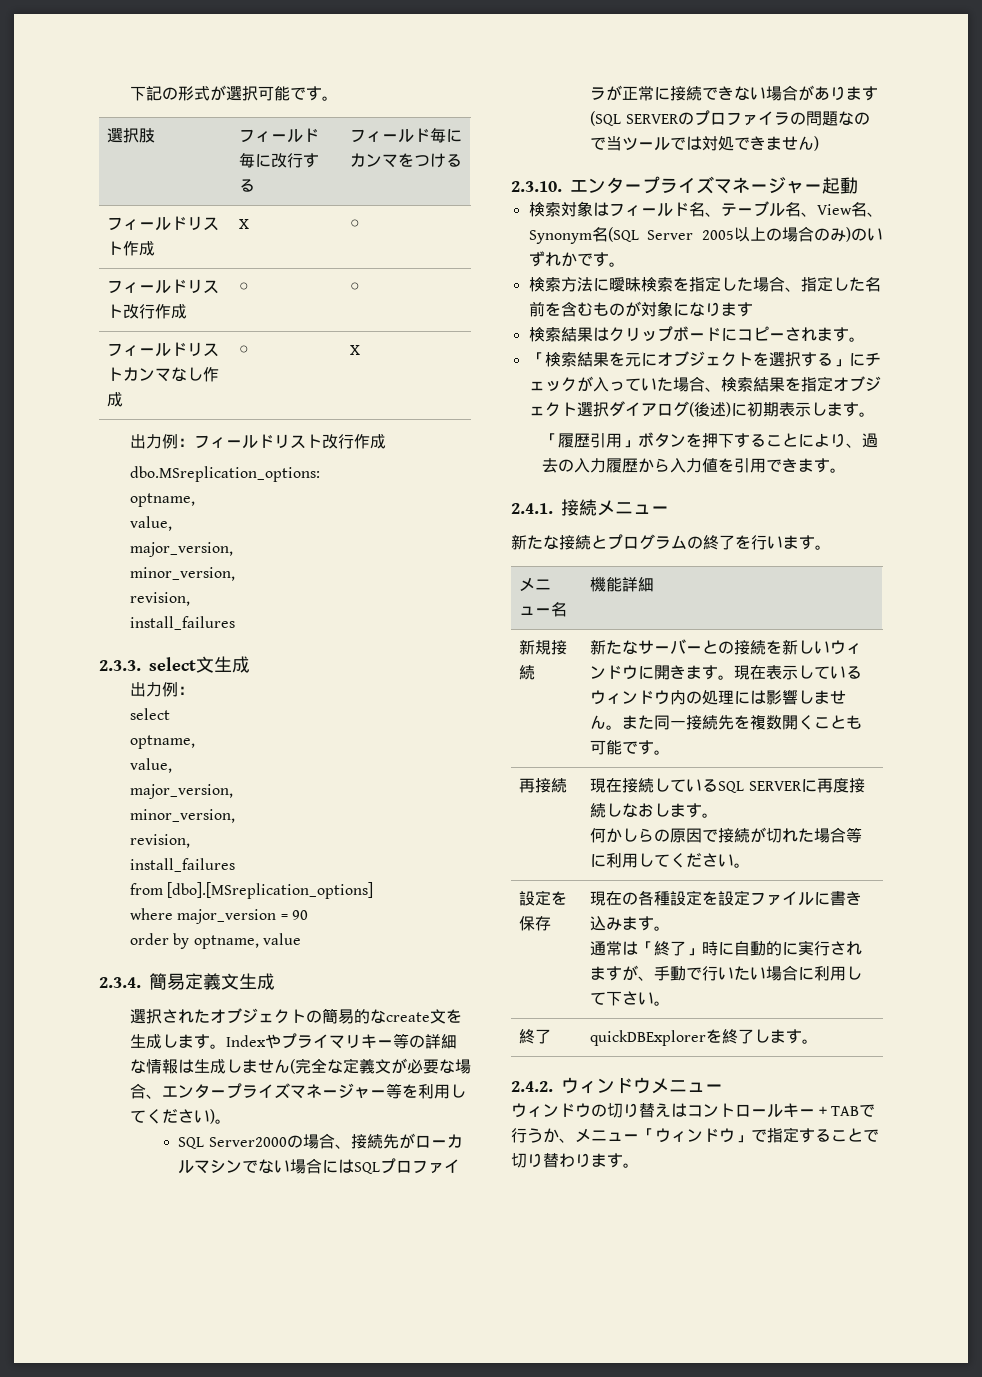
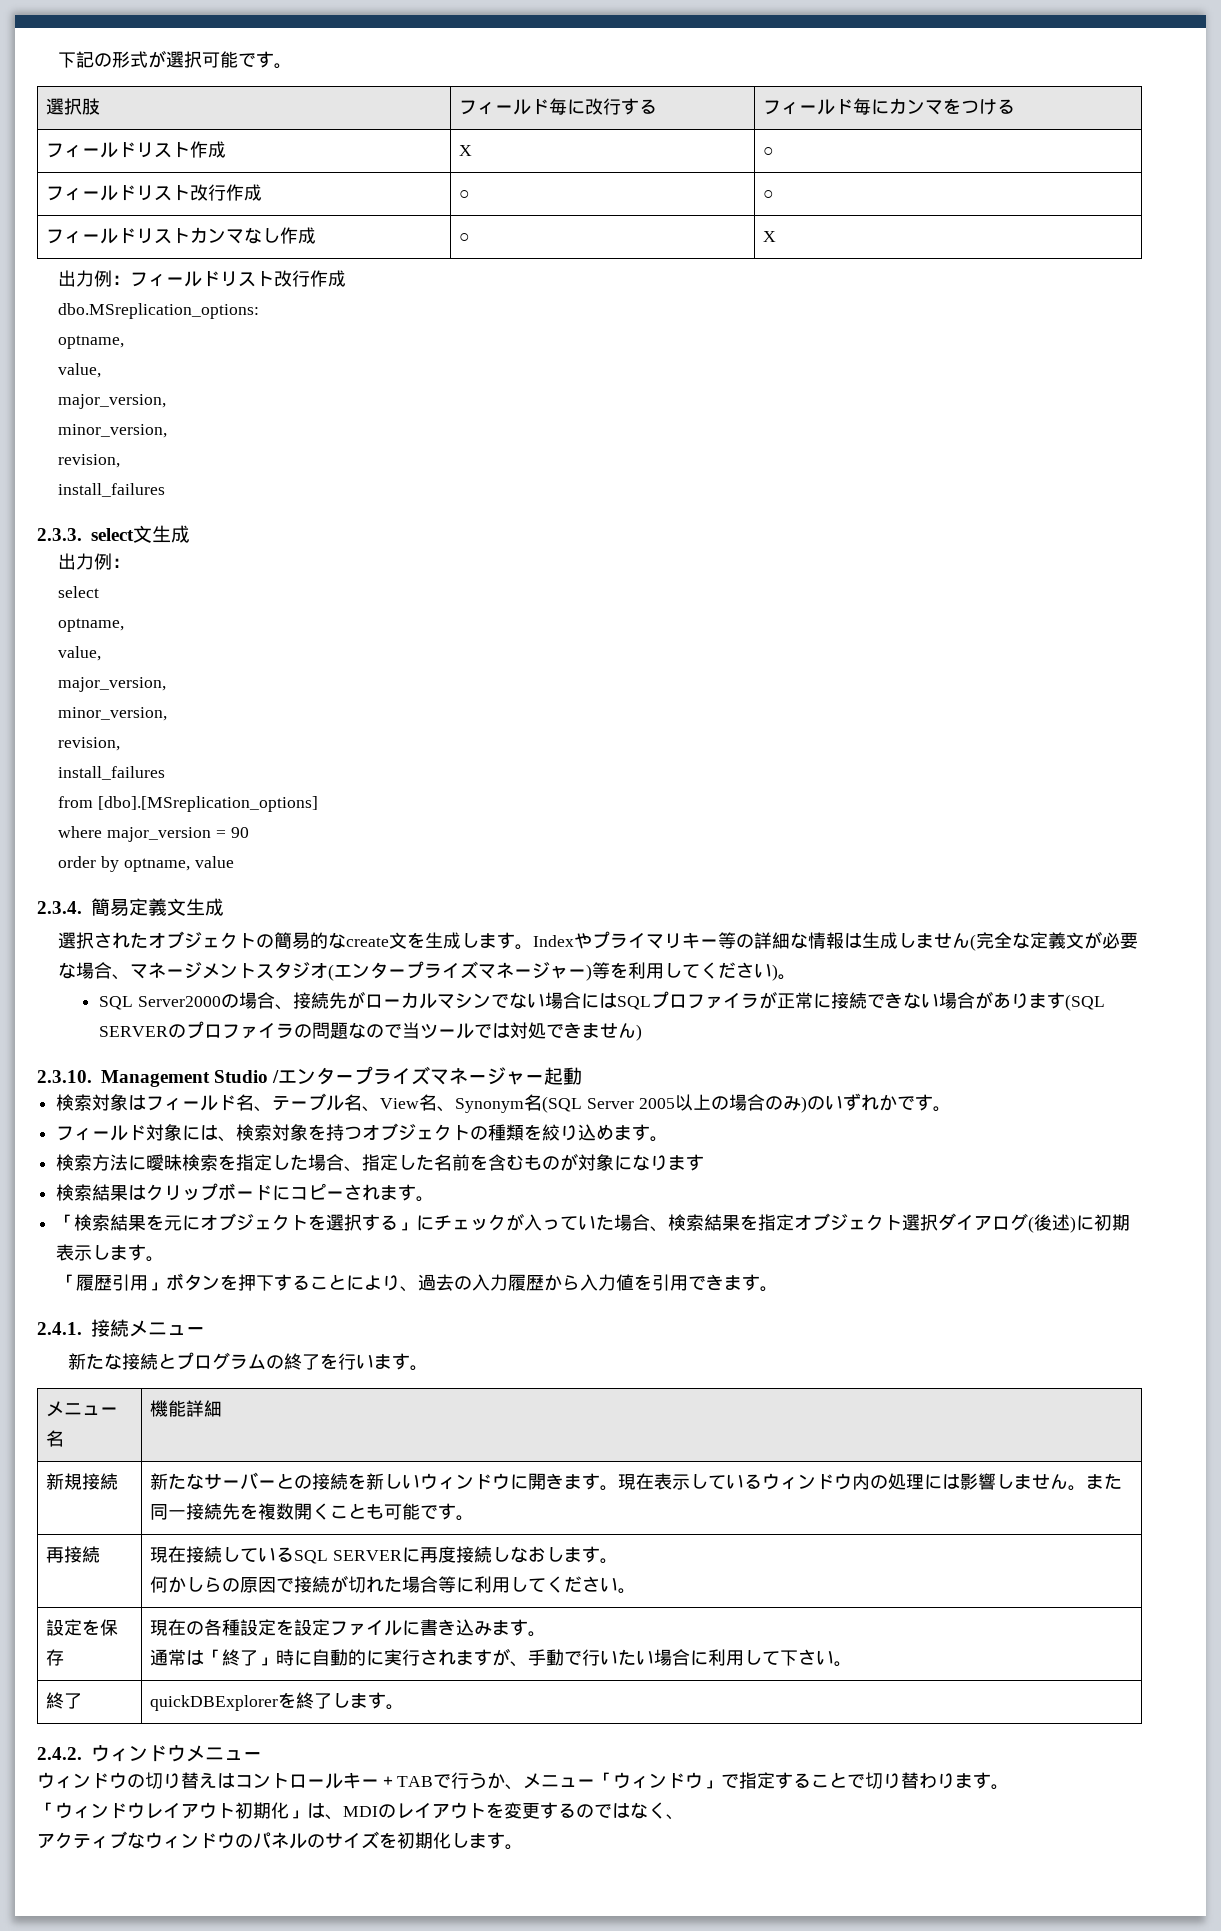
- Indexやプライマリキー等の詳細な情報は生成しません(完全な定義文が必要な場合、エンタープライズマネージャー等を利用してください)。
+ Indexやプライマリキー等の詳細な情報は生成しません(完全な定義文が必要な場合、マネージメントスタジオ(エンタープライズマネージャー)等を利用してください)。
- 2.3.10.エンタープライズマネージャー起動
+ 2.3.10. Management Studio /エンタープライズマネージャー起動
+ フィールド対象には、検索対象を持つオブジェクトの種類を絞り込めます。
+ 「ウィンドウレイアウト初期化」は、MDIのレイアウトを変更するのではなく、
+ アクティブなウィンドウのパネルのサイズを初期化します。

